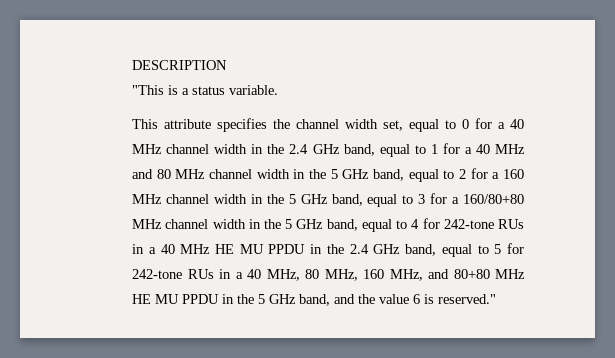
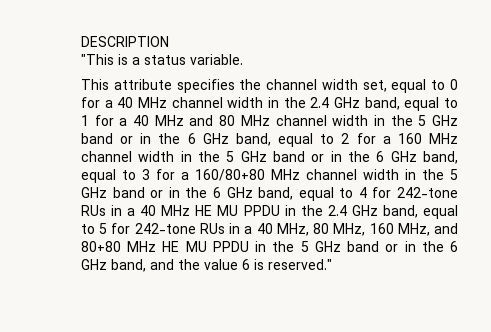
- This attribute specifies the channel width set, equal to 0 for a 40 MHz channel width in the 2.4 GHz band, equal to 1 for a 40 MHz and 80 MHz channel width in the 5 GHz band, equal to 2 for a 160 MHz channel width in the 5 GHz band, equal to 3 for a 160/80+80 MHz channel width in the 5 GHz band, equal to 4 for 242-tone RUs in a 40 MHz HE MU PPDU in the 2.4 GHz band, equal to 5 for 242-tone RUs in a 40 MHz, 80 MHz, 160 MHz, and 80+80 MHz HE MU PPDU in the 5 GHz band, and the value 6 is reserved."
+ This attribute specifies the channel width set, equal to 0 for a 40 MHz channel width in the 2.4 GHz band, equal to 1 for a 40 MHz and 80 MHz channel width in the 5 GHz band or in the 6 GHz band, equal to 2 for a 160 MHz channel width in the 5 GHz band or in the 6 GHz band, equal to 3 for a 160/80+80 MHz channel width in the 5 GHz band or in the 6 GHz band, equal to 4 for 242-tone RUs in a 40 MHz HE MU PPDU in the 2.4 GHz band, equal to 5 for 242-tone RUs in a 40 MHz, 80 MHz, 160 MHz, and 80+80 MHz HE MU PPDU in the 5 GHz band or in the 6 GHz band, and the value 6 is reserved."

